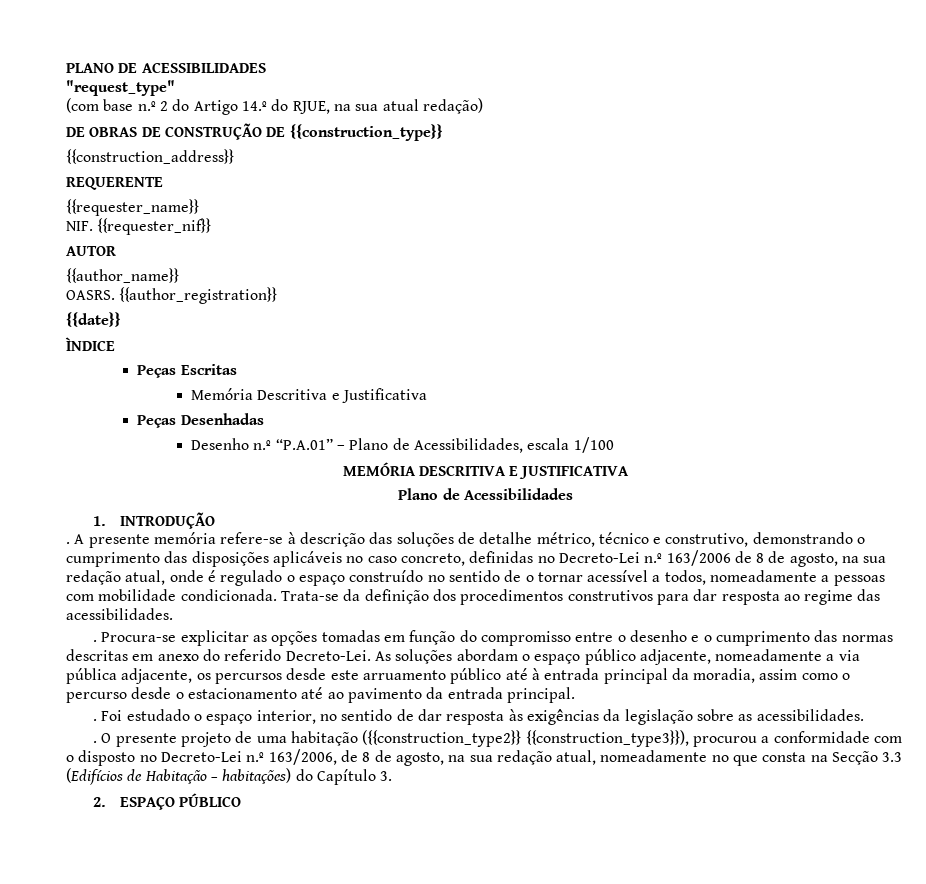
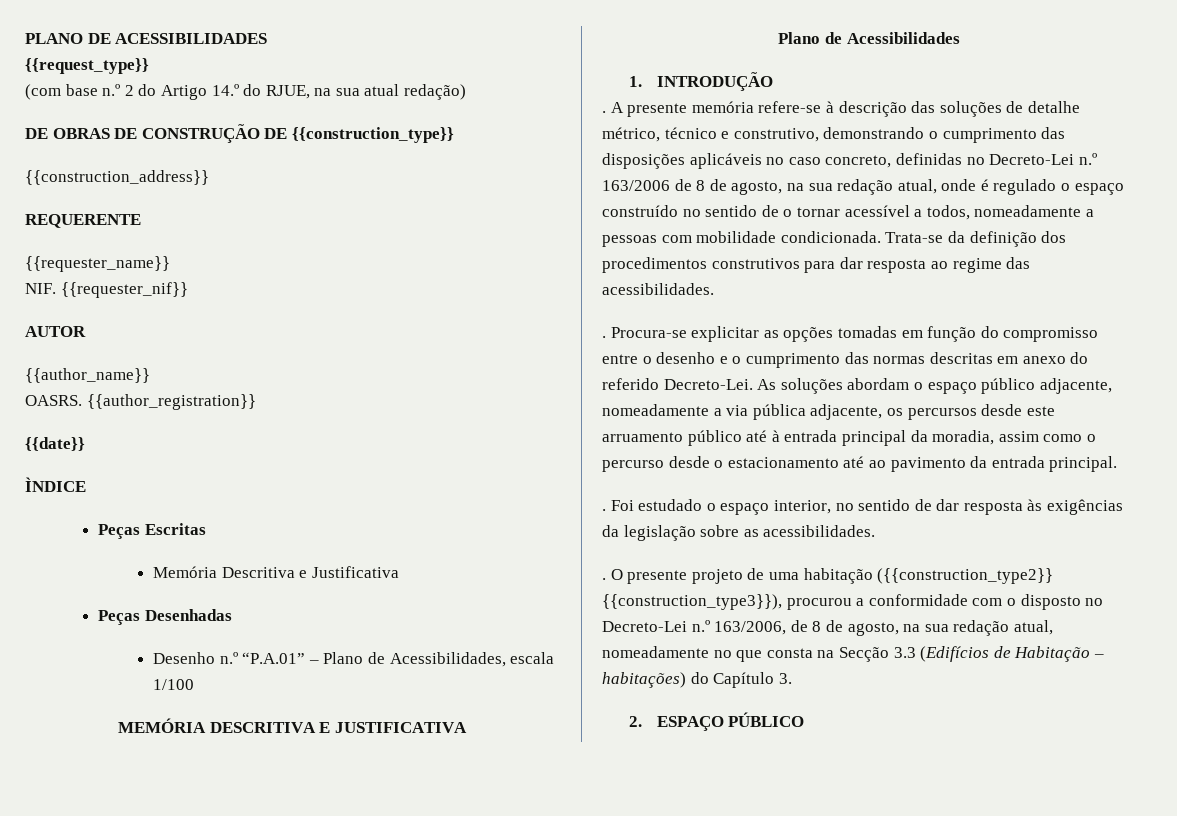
- "request_type"
+ {{request_type}}

